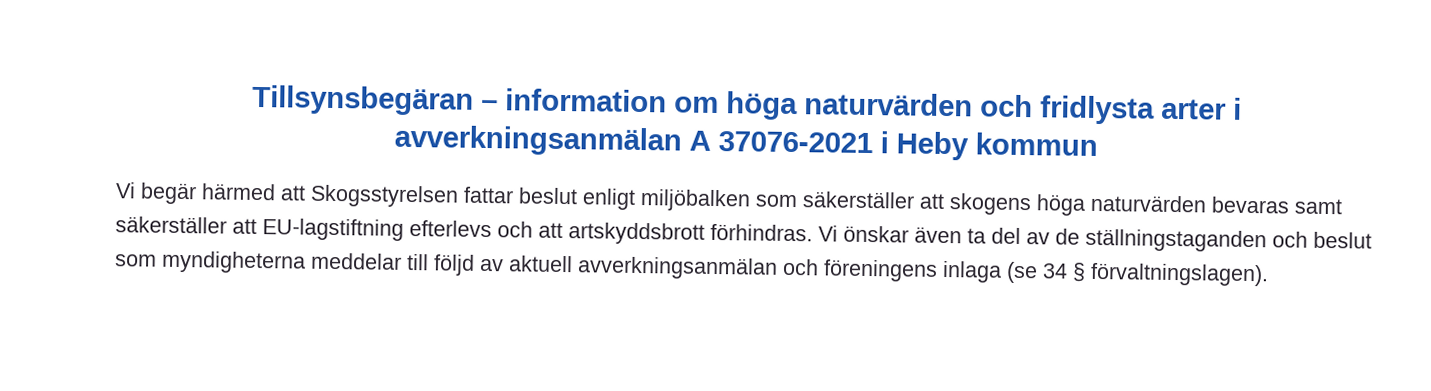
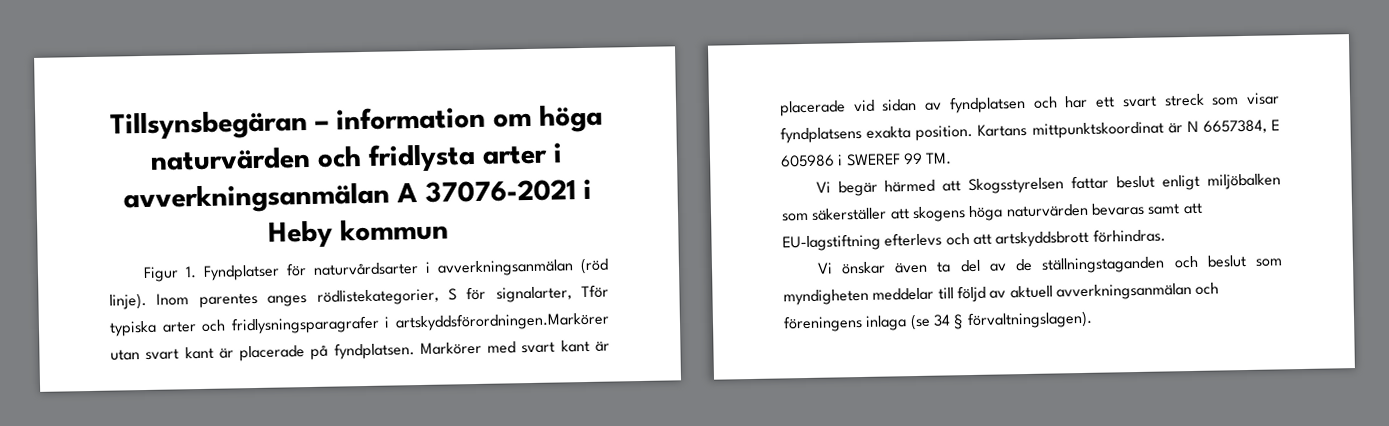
+ Figur 1. Fyndplatser för naturvårdsarter i avverkningsanmälan (röd linje). Inom parentes anges rödlistekategorier, S för signalarter, Tför typiska arter och fridlysningsparagrafer i artskyddsförordningen.Markörer utan svart kant är placerade på fyndplatsen. Markörer med svart kant är placerade vid sidan av fyndplatsen och har ett svart streck som visar fyndplatsens exakta position. Kartans mittpunktskoordinat är N 6657384, E 605986 i SWEREF 99 TM.
- Vi begär härmed att Skogsstyrelsen fattar beslut enligt miljöbalken som säkerställer att skogens höga naturvärden bevaras samt säkerställer att EU-lagstiftning efterlevs och att artskyddsbrott förhindras. Vi önskar även ta del av de ställningstaganden och beslut som myndigheterna meddelar till följd av aktuell avverkningsanmälan och föreningens inlaga (se 34 § förvaltningslagen).
+ Vi begär härmed att Skogsstyrelsen fattar beslut enligt miljöbalken som säkerställer att skogens höga naturvärden bevaras samt att EU-lagstiftning efterlevs och att artskyddsbrott förhindras.
+ Vi önskar även ta del av de ställningstaganden och beslut som myndigheten meddelar till följd av aktuell avverkningsanmälan och föreningens inlaga (se 34 § förvaltningslagen).

